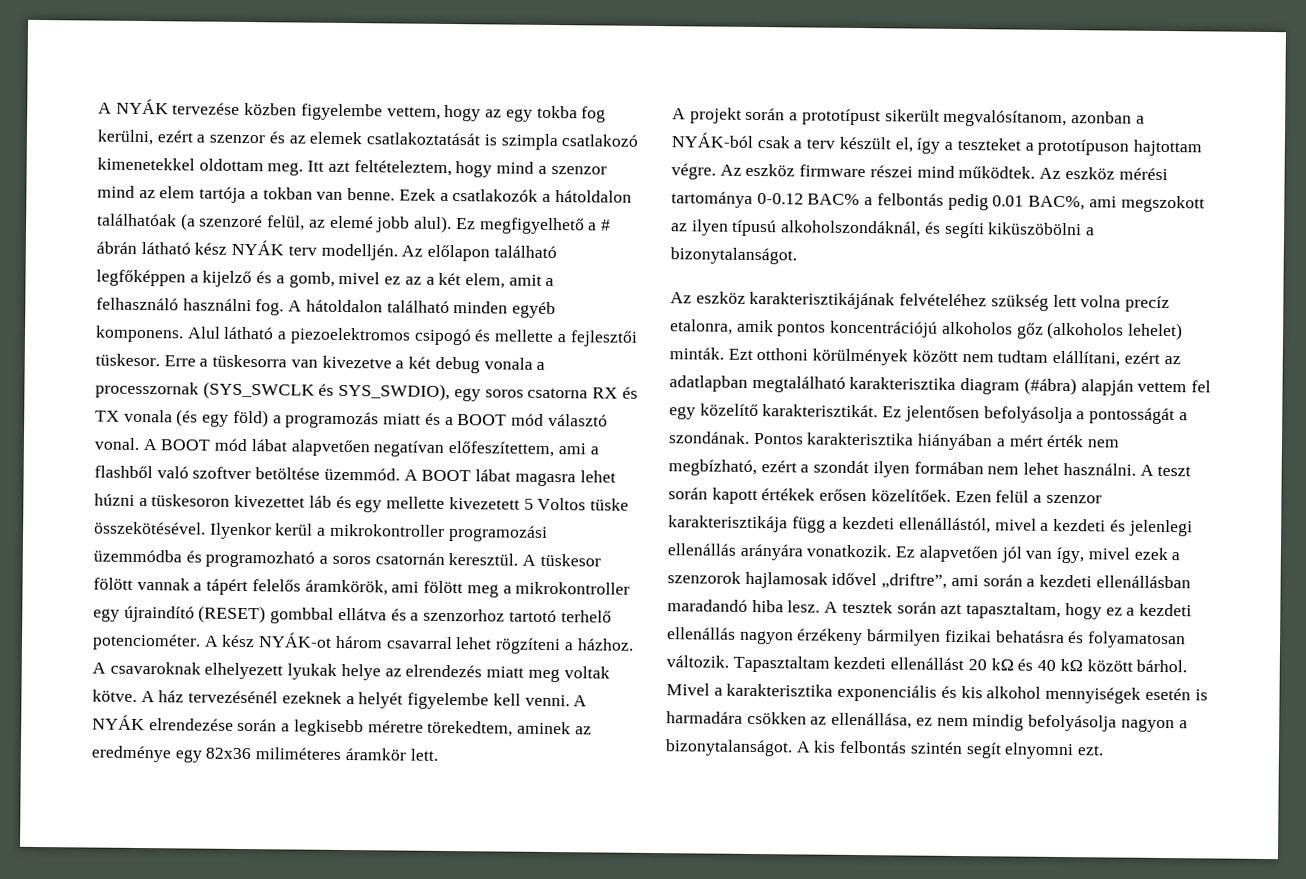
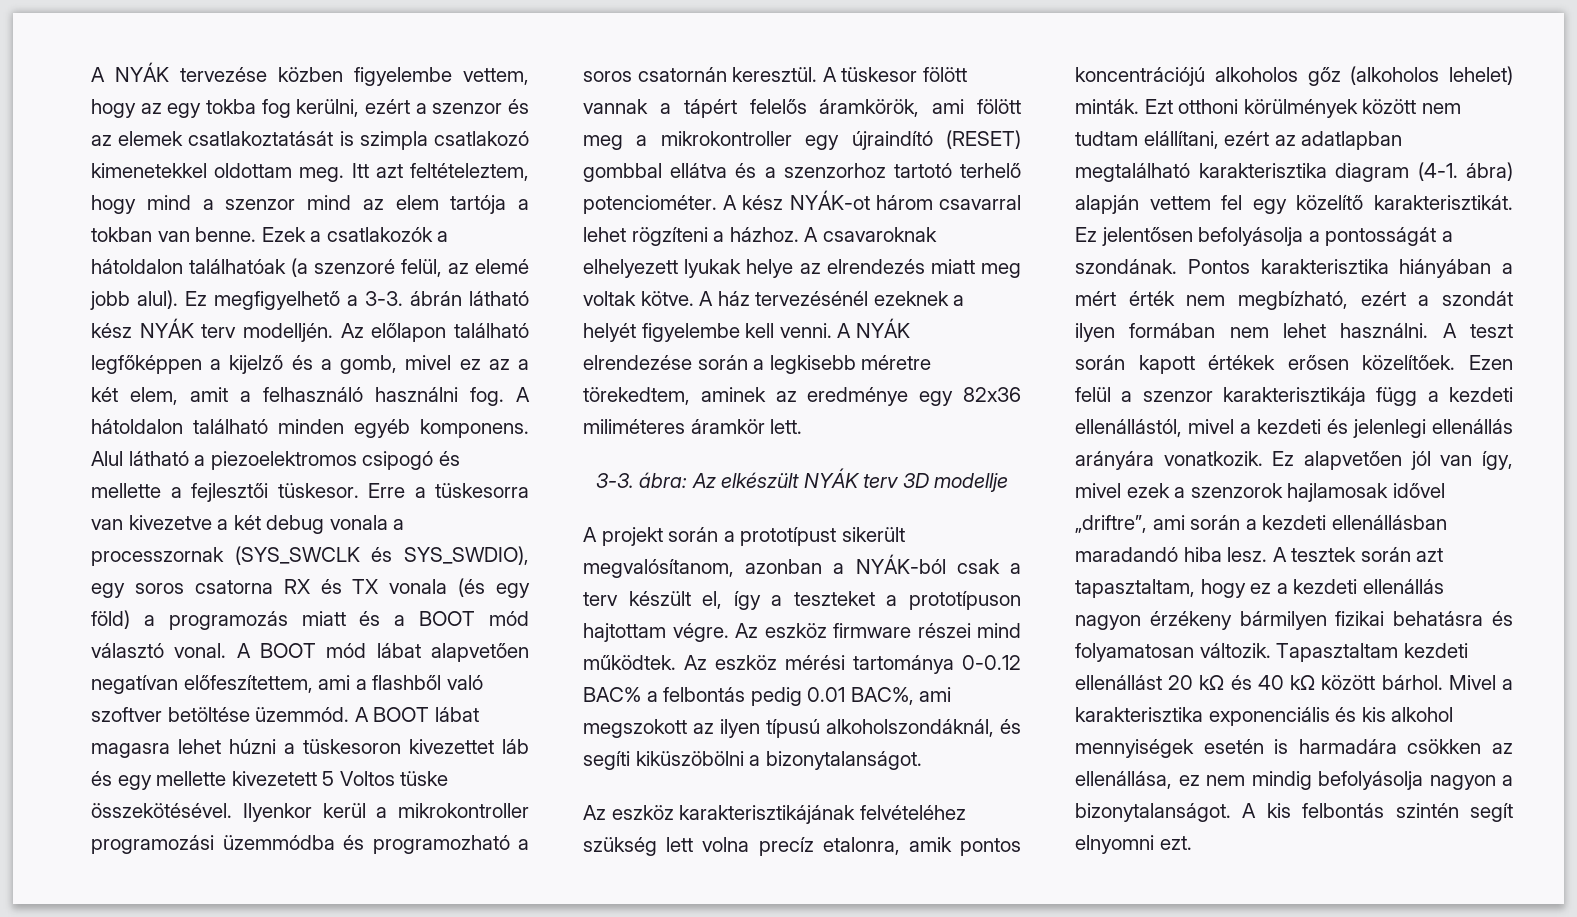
- Ez megfigyelhető a # ábrán látható kész NYÁK terv modelljén.
+ Ez megfigyelhető a 3-3. ábrán látható kész NYÁK terv modelljén.
+ 3-3. ábra: Az elkészült NYÁK terv 3D modellje
- Ezt otthoni körülmények között nem tudtam elállítani, ezért az adatlapban megtalálható karakterisztika diagram (#ábra) alapján vettem fel egy közelítő karakterisztikát.
+ Ezt otthoni körülmények között nem tudtam elállítani, ezért az adatlapban megtalálható karakterisztika diagram (4-1. ábra) alapján vettem fel egy közelítő karakterisztikát.

